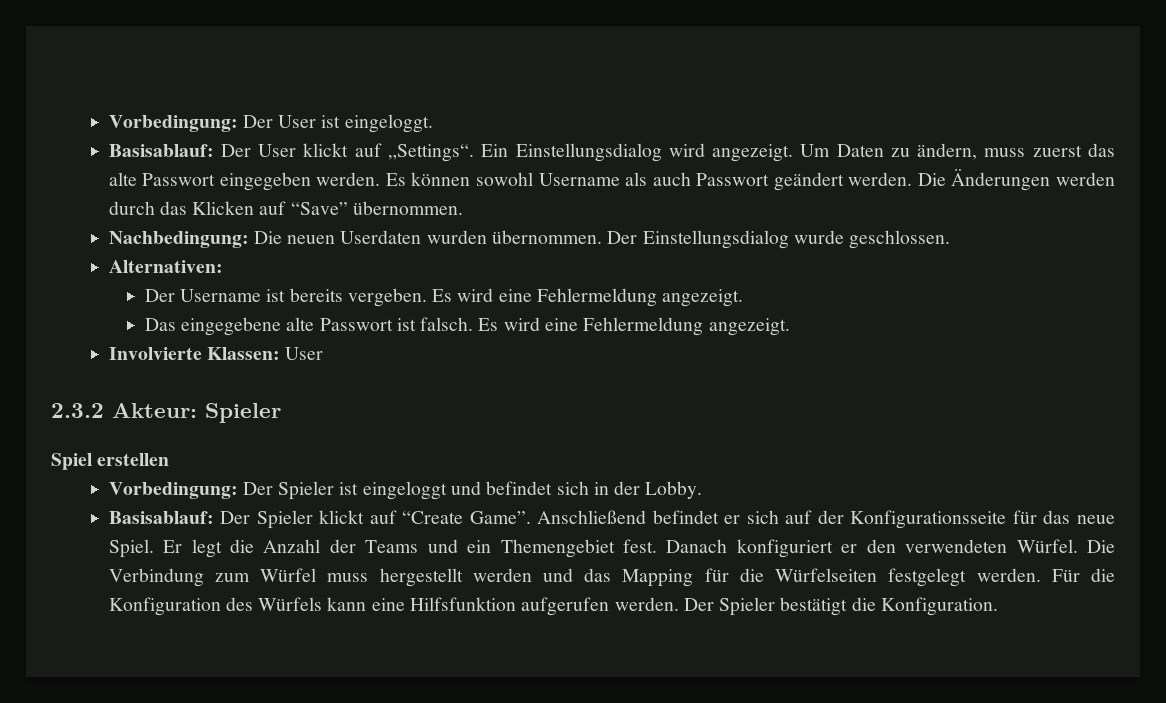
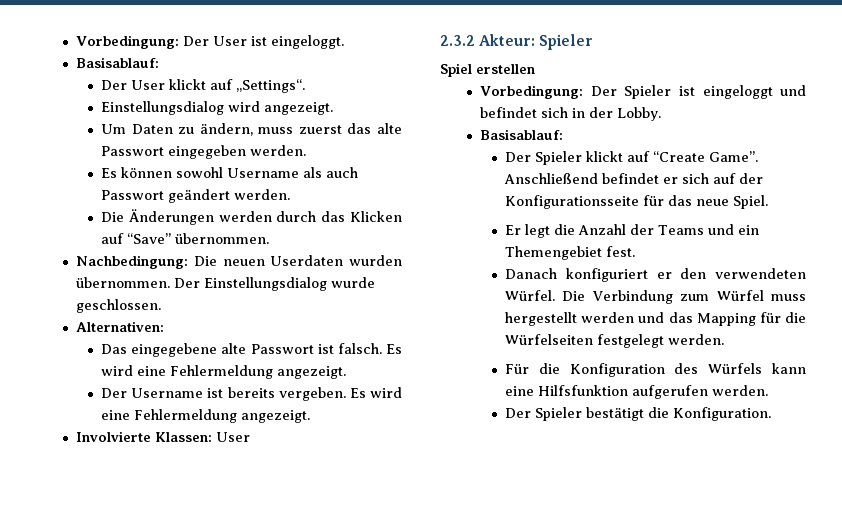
  Vorbedingung: Der User ist eingeloggt.
- Basisablauf: Der User klickt auf „Settings“. Ein Einstellungsdialog wird angezeigt. Um Daten zu ändern, muss zuerst das alte Passwort eingegeben werden. Es können sowohl Username als auch Passwort geändert werden. Die Änderungen werden durch das Klicken auf “Save” übernommen.
+ Basisablauf:
+ Der User klickt auf „Settings“.
+ Einstellungsdialog wird angezeigt.
+ Um Daten zu ändern, muss zuerst das alte Passwort eingegeben werden.
+ Es können sowohl Username als auch Passwort geändert werden.
+ Die Änderungen werden durch das Klicken auf “Save” übernommen.
- Der Username ist bereits vergeben. Es wird eine Fehlermeldung angezeigt.
- Das eingegebene alte Passwort ist falsch.
+ Das eingegebene alte Passwort ist falsch. Es wird eine Fehlermeldung angezeigt.
+ Der Username ist bereits vergeben.
  Vorbedingung: Der Spieler ist eingeloggt und befindet sich in der Lobby.
- Basisablauf: Der Spieler klickt auf “Create Game”.
+ Basisablauf:
+ Der Spieler klickt auf “Create Game”.
- Anschließend befindet er sich auf der Konfigurationsseite für das neue Spiel. Er legt die Anzahl der Teams und ein Themengebiet fest. Danach konfiguriert er den verwendeten Würfel.
+ Anschließend befindet er sich auf der Konfigurationsseite für das neue Spiel.
+ Er legt die Anzahl der Teams und ein Themengebiet fest.
+ Danach konfiguriert er den verwendeten Würfel.
- Die Verbindung zum Würfel muss hergestellt werden und das Mapping für die Würfelseiten festgelegt werden. Für die Konfiguration des Würfels kann eine Hilfsfunktion aufgerufen werden. Der Spieler bestätigt die Konfiguration.
+ Die Verbindung zum Würfel muss hergestellt werden und das Mapping für die Würfelseiten festgelegt werden.
+ Für die Konfiguration des Würfels kann eine Hilfsfunktion aufgerufen werden.
+ Der Spieler bestätigt die Konfiguration.

